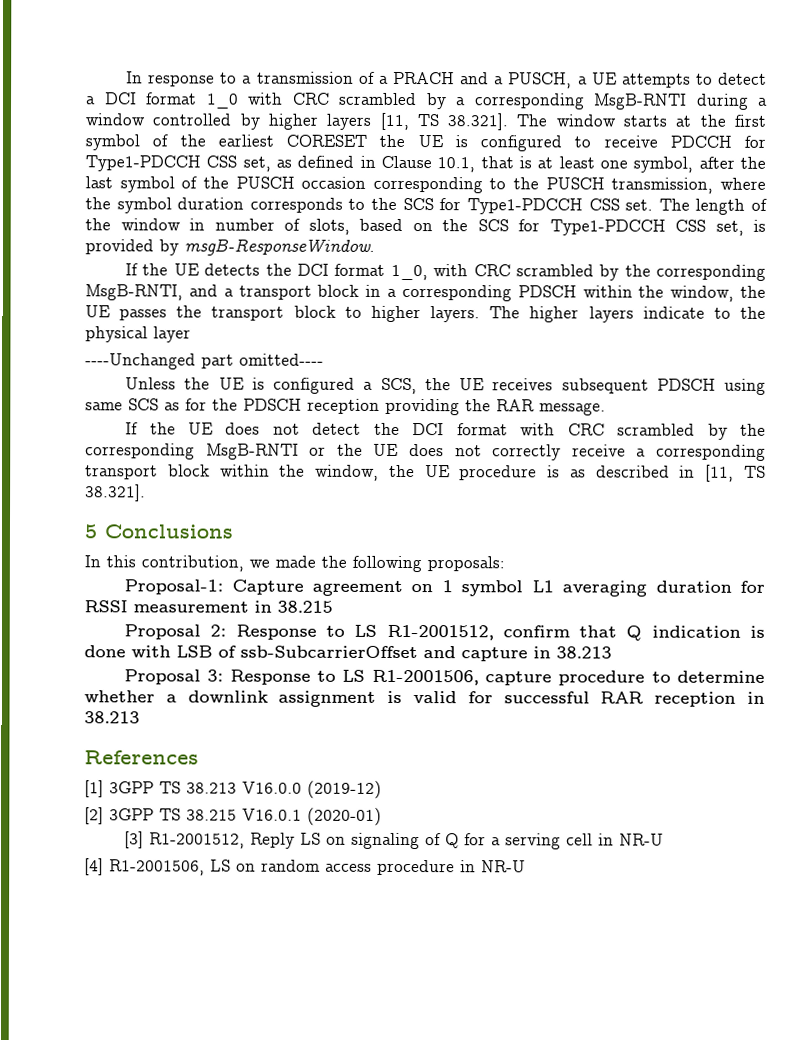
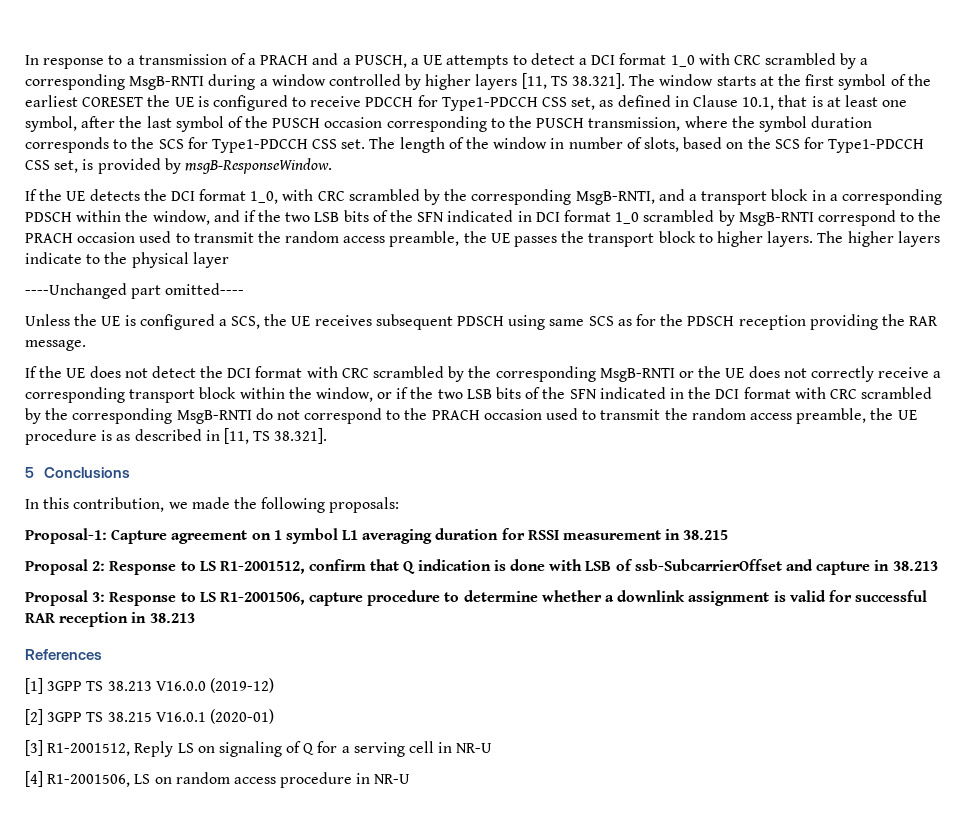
- If the UE detects the DCI format 1_0, with CRC scrambled by the corresponding MsgB-RNTI, and a transport block in a corresponding PDSCH within the window, the UE passes the transport block to higher layers.
+ If the UE detects the DCI format 1_0, with CRC scrambled by the corresponding MsgB-RNTI, and a transport block in a corresponding PDSCH within the window, and if the two LSB bits of the SFN indicated in DCI format 1_0 scrambled by MsgB-RNTI correspond to the PRACH occasion used to transmit the random access preamble, the UE passes the transport block to higher layers.
- If the UE does not detect the DCI format with CRC scrambled by the corresponding MsgB-RNTI or the UE does not correctly receive a corresponding transport block within the window, the UE procedure is as described in [11, TS 38.321].
+ If the UE does not detect the DCI format with CRC scrambled by the corresponding MsgB-RNTI or the UE does not correctly receive a corresponding transport block within the window, or if the two LSB bits of the SFN indicated in the DCI format with CRC scrambled by the corresponding MsgB-RNTI do not correspond to the PRACH occasion used to transmit the random access preamble, the UE procedure is as described in [11, TS 38.321].

